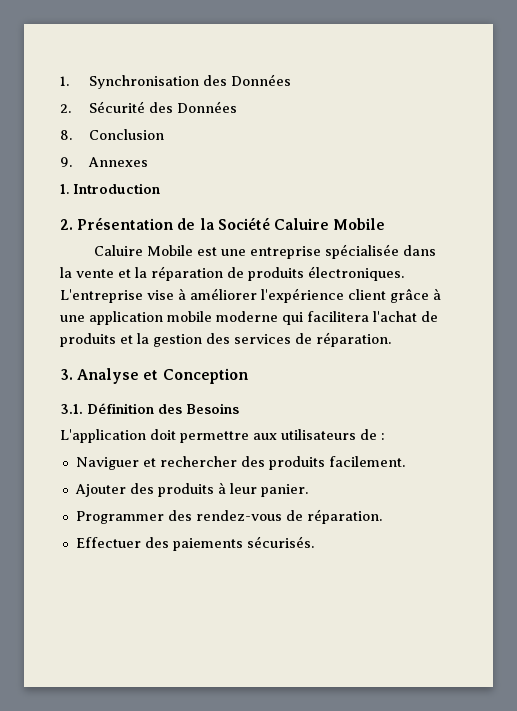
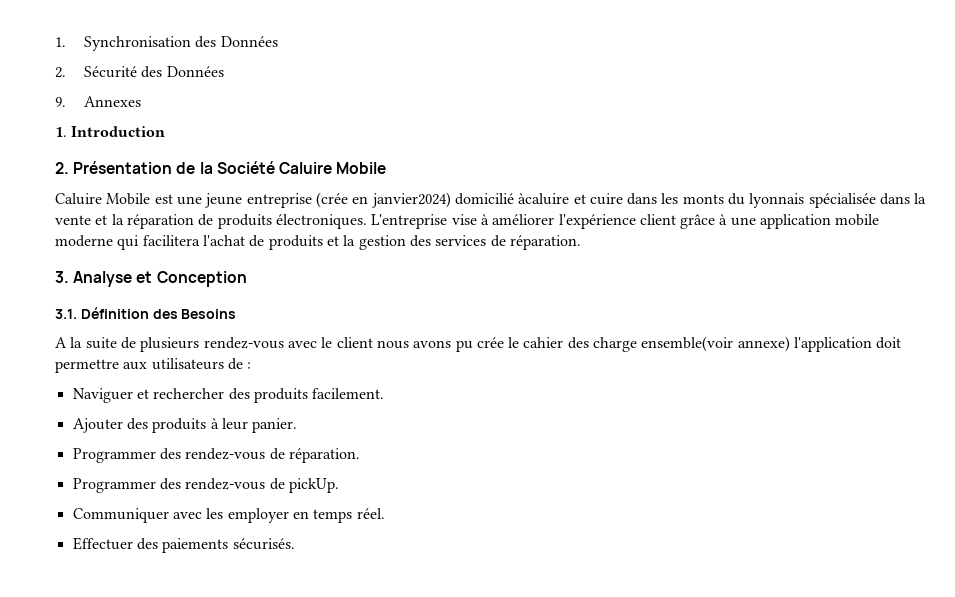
- 8. Conclusion
- Caluire Mobile est une entreprise spécialisée dans la vente et la réparation de produits électroniques.
+ Caluire Mobile est une jeune entreprise (crée en janvier2024) domicilié àcaluire et cuire dans les monts du lyonnais spécialisée dans la vente et la réparation de produits électroniques.
- L'application doit permettre aux utilisateurs de :
+ A la suite de plusieurs rendez-vous avec le client nous avons pu crée le cahier des charge ensemble(voir annexe) l'application doit permettre aux utilisateurs de :
+ Programmer des rendez-vous de pickUp.
+ Communiquer avec les employer en temps réel.

